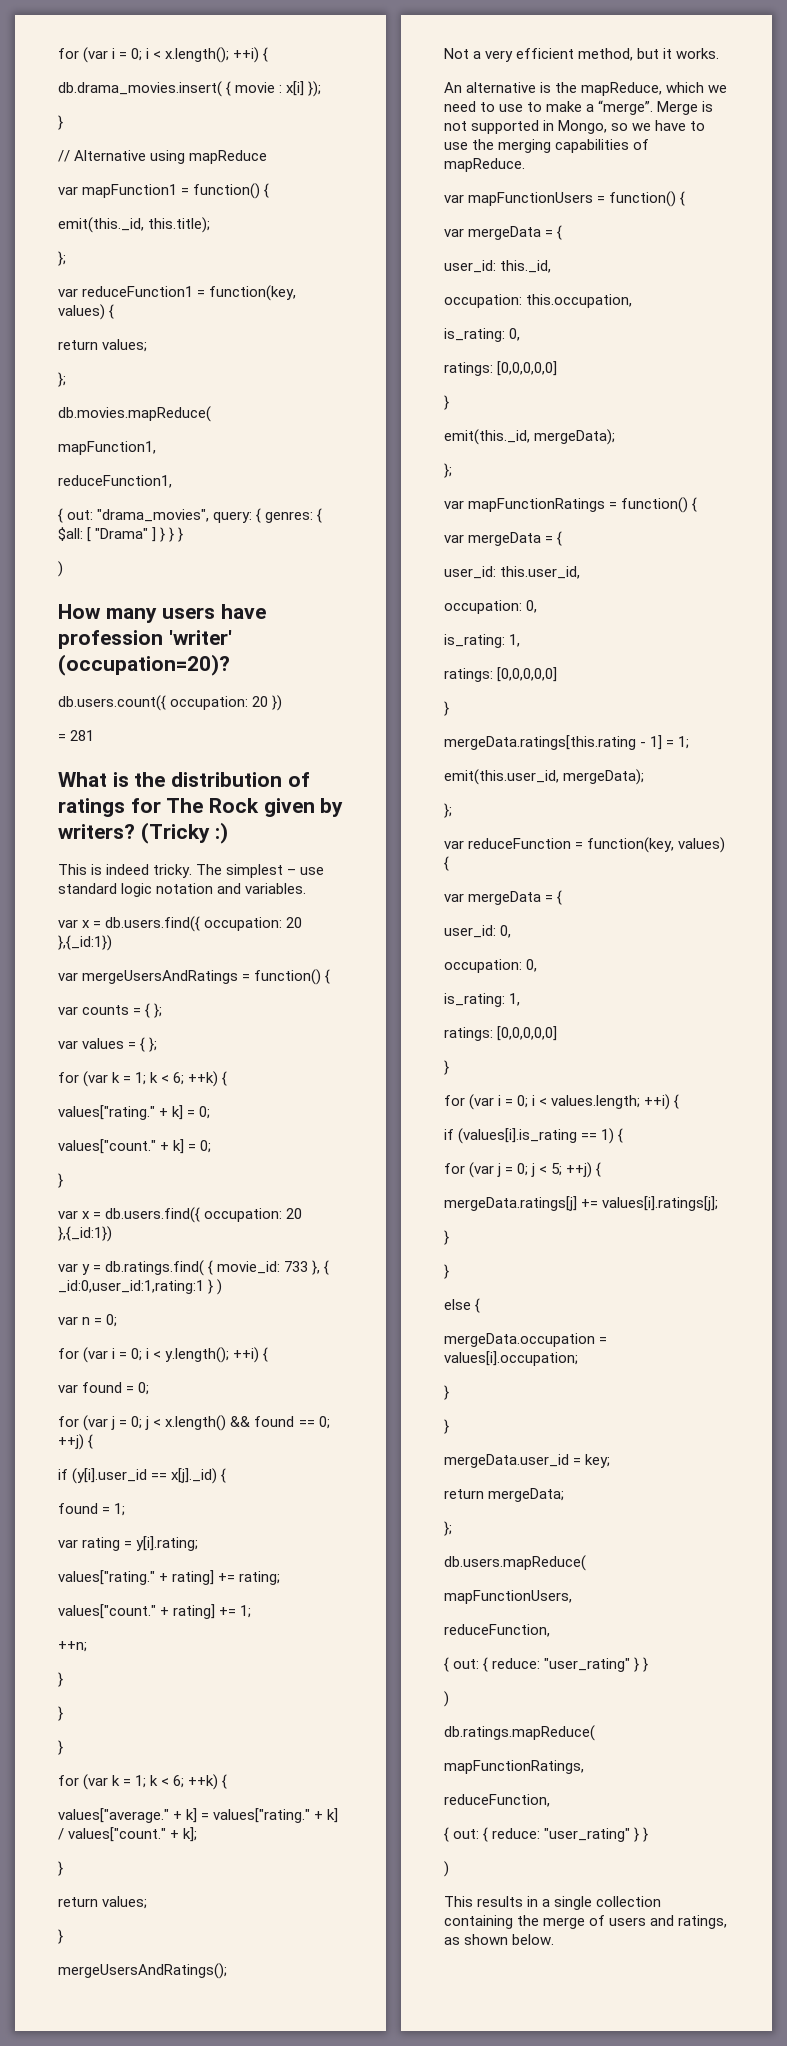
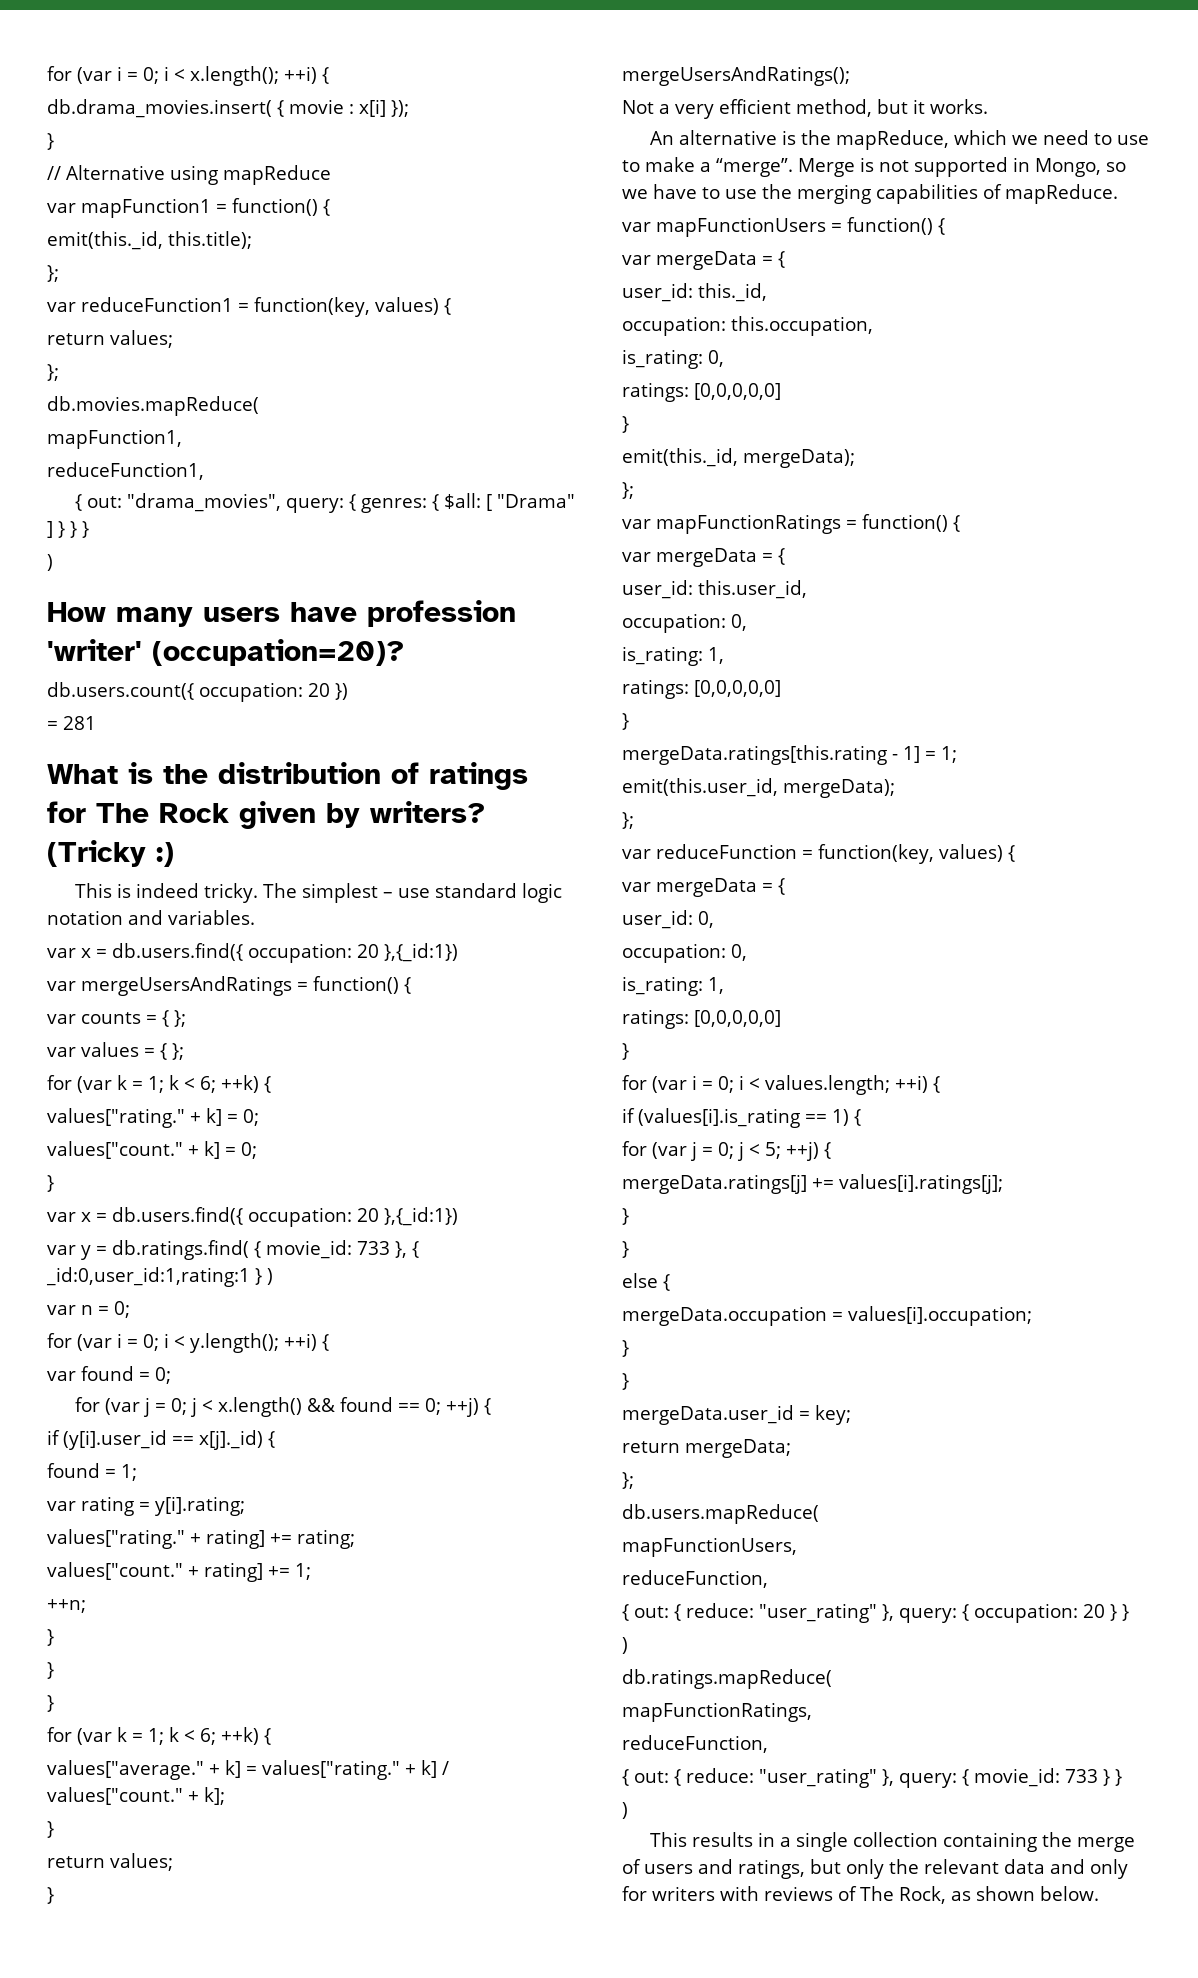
  mapFunctionUsers,
  reduceFunction,
- { out: { reduce: "user_rating" } }
+ { out: { reduce: "user_rating" }, query: { occupation: 20 } }
  mapFunctionRatings,
  reduceFunction,
- { out: { reduce: "user_rating" } }
+ { out: { reduce: "user_rating" }, query: { movie_id: 733 } }
- This results in a single collection containing the merge of users and ratings, as shown below.
+ This results in a single collection containing the merge of users and ratings, but only the relevant data and only for writers with reviews of The Rock, as shown below.

